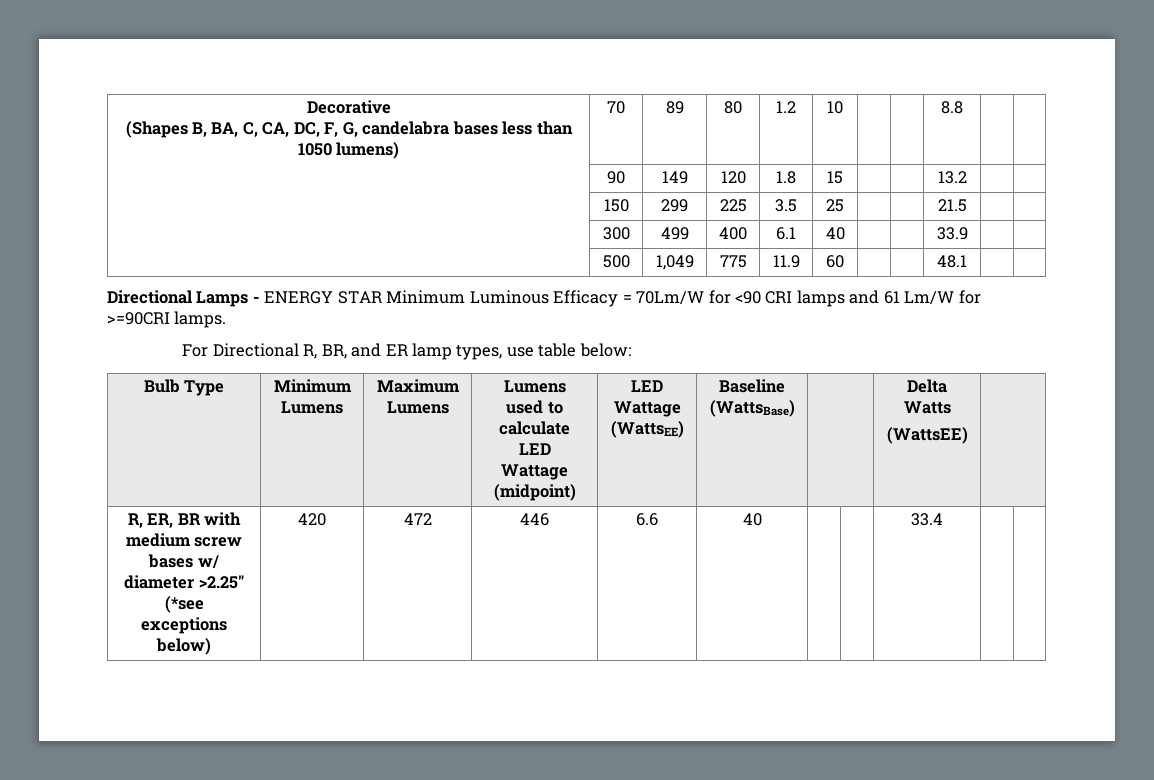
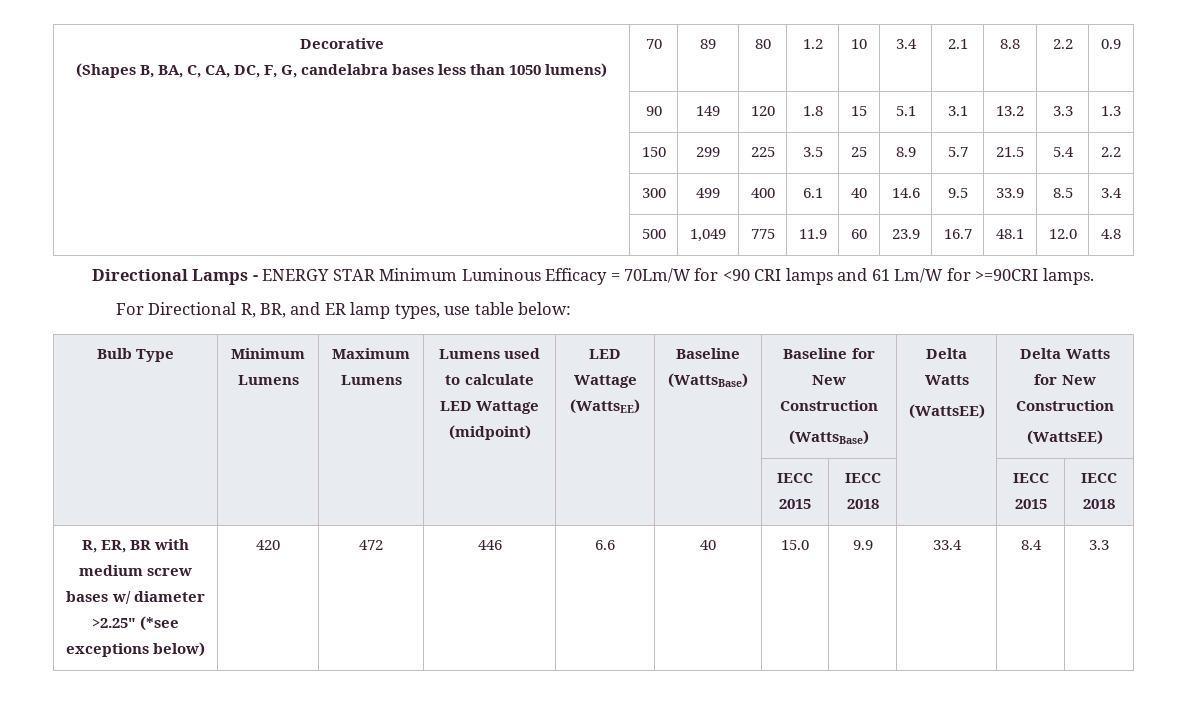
  Decorative
- (Shapes B, BA, C, CA, DC, F, G, candelabra bases less than 1050 lumens) | 70 | 89 | 80 | 1.2 | 10 | | | 8.8 | |
+ (Shapes B, BA, C, CA, DC, F, G, candelabra bases less than 1050 lumens) | 70 | 89 | 80 | 1.2 | 10 | 3.4 | 2.1 | 8.8 | 2.2 | 0.9
- | 90 | 149 | 120 | 1.8 | 15 | | | 13.2 | |
+ | 90 | 149 | 120 | 1.8 | 15 | 5.1 | 3.1 | 13.2 | 3.3 | 1.3
- | 150 | 299 | 225 | 3.5 | 25 | | | 21.5 | |
+ | 150 | 299 | 225 | 3.5 | 25 | 8.9 | 5.7 | 21.5 | 5.4 | 2.2
- | 300 | 499 | 400 | 6.1 | 40 | | | 33.9 | |
+ | 300 | 499 | 400 | 6.1 | 40 | 14.6 | 9.5 | 33.9 | 8.5 | 3.4
- | 500 | 1,049 | 775 | 11.9 | 60 | | | 48.1 | |
+ | 500 | 1,049 | 775 | 11.9 | 60 | 23.9 | 16.7 | 48.1 | 12.0 | 4.8
- Bulb Type | Minimum Lumens | Maximum Lumens | Lumens used to calculate LED Wattage (midpoint) | LED Wattage (WattsEE) | Baseline (WattsBase) | | Delta Watts
- (WattsEE) |
+ Bulb Type | Minimum Lumens | Maximum Lumens | Lumens used to calculate LED Wattage (midpoint) | LED Wattage (WattsEE) | Baseline (WattsBase) | Baseline for New Construction
+ (WattsBase) | Delta Watts
+ (WattsEE) | Delta Watts for New Construction
+ (WattsEE)
+ | | | | | | IECC 2015 | IECC 2018 | | IECC 2015 | IECC 2018
- R, ER, BR with medium screw bases w/ diameter >2.25" (*see exceptions below) | 420 | 472 | 446 | 6.6 | 40 | | | 33.4 | |
+ R, ER, BR with medium screw bases w/ diameter >2.25" (*see exceptions below) | 420 | 472 | 446 | 6.6 | 40 | 15.0 | 9.9 | 33.4 | 8.4 | 3.3

